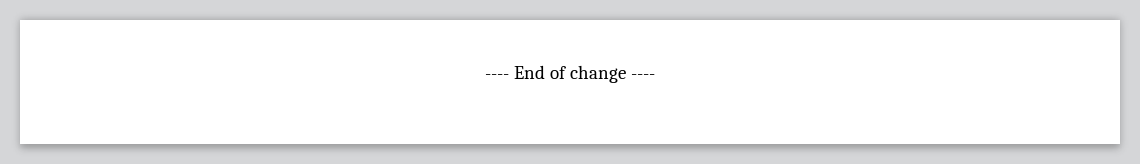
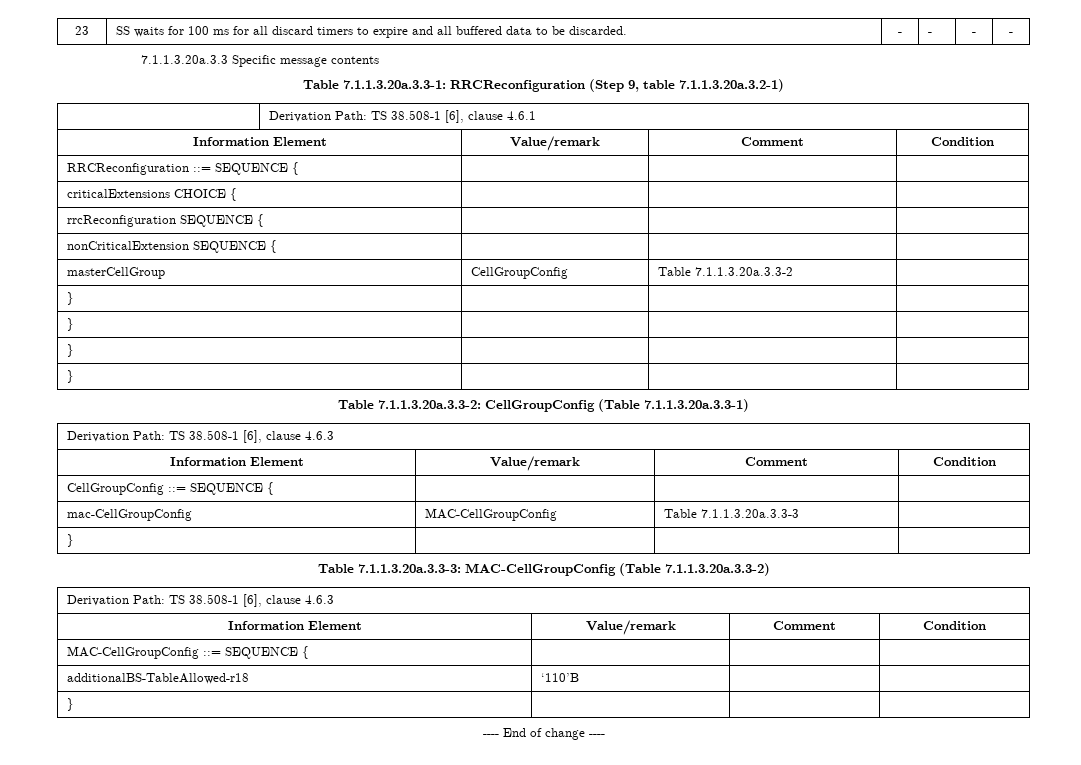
+ 23 | SS waits for 100 ms for all discard timers to expire and all buffered data to be discarded. | - | - | - | -
+ 7.1.1.3.20a.3.3 Specific message contents
+ Table 7.1.1.3.20a.3.3-1: RRCReconfiguration (Step 9, table 7.1.1.3.20a.3.2-1)
+ | Derivation Path: TS 38.508-1 [6], clause 4.6.1
+ Information Element | Value/remark | Comment | Condition
+ RRCReconfiguration ::= SEQUENCE { | | |
+ criticalExtensions CHOICE { | | |
+ rrcReconfiguration SEQUENCE { | | |
+ nonCriticalExtension SEQUENCE { | | |
+ masterCellGroup | CellGroupConfig | Table 7.1.1.3.20a.3.3-2 |
+ } | | |
+ } | | |
+ } | | |
+ } | | |
+ Table 7.1.1.3.20a.3.3-2: CellGroupConfig (Table 7.1.1.3.20a.3.3-1)
+ Derivation Path: TS 38.508-1 [6], clause 4.6.3
+ Information Element | Value/remark | Comment | Condition
+ CellGroupConfig ::= SEQUENCE { | | |
+ mac-CellGroupConfig | MAC-CellGroupConfig | Table 7.1.1.3.20a.3.3-3 |
+ } | | |
+ Table 7.1.1.3.20a.3.3-3: MAC-CellGroupConfig (Table 7.1.1.3.20a.3.3-2)
+ Derivation Path: TS 38.508-1 [6], clause 4.6.3
+ Information Element | Value/remark | Comment | Condition
+ MAC-CellGroupConfig ::= SEQUENCE { | | |
+ additionalBS-TableAllowed-r18 | ‘110’B | |
+ } | | |

